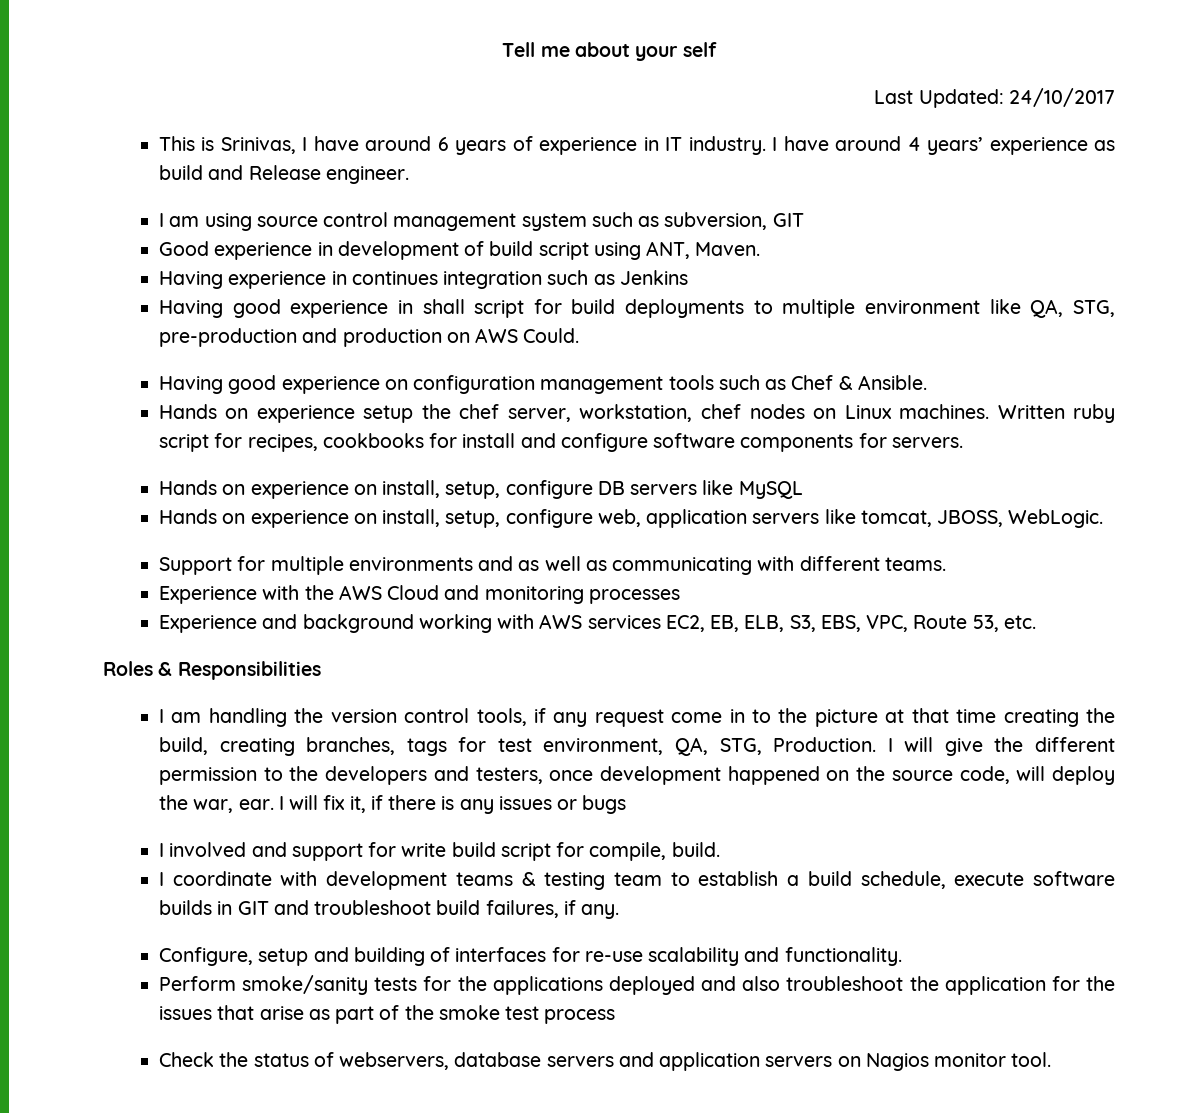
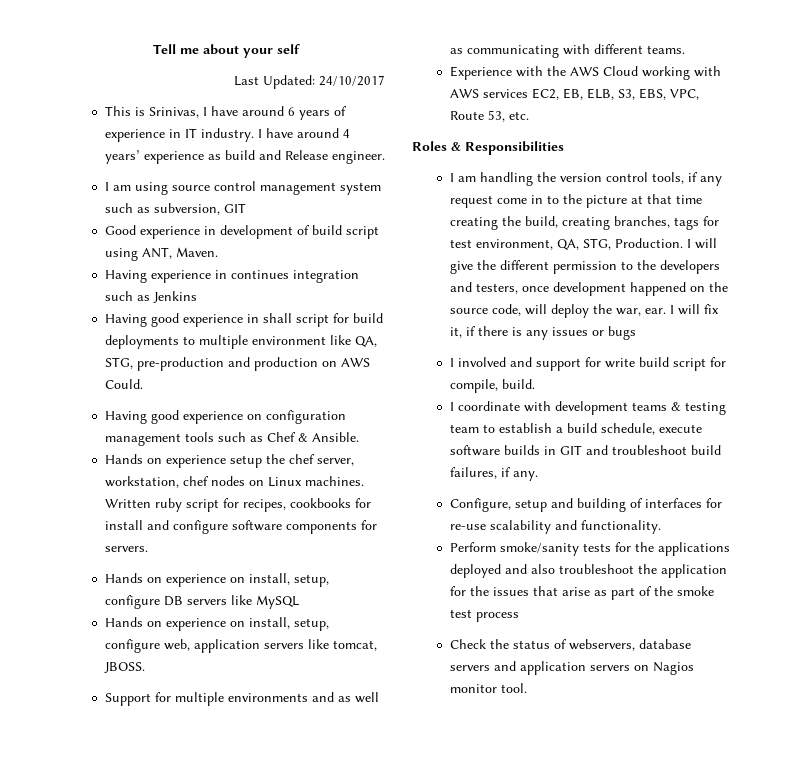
- Hands on experience on install, setup, configure web, application servers like tomcat, JBOSS, WebLogic.
+ Hands on experience on install, setup, configure web, application servers like tomcat, JBOSS.
- Experience with the AWS Cloud and monitoring processes
- Experience and background working with AWS services EC2, EB, ELB, S3, EBS, VPC, Route 53, etc.
+ Experience with the AWS Cloud working with AWS services EC2, EB, ELB, S3, EBS, VPC, Route 53, etc.

